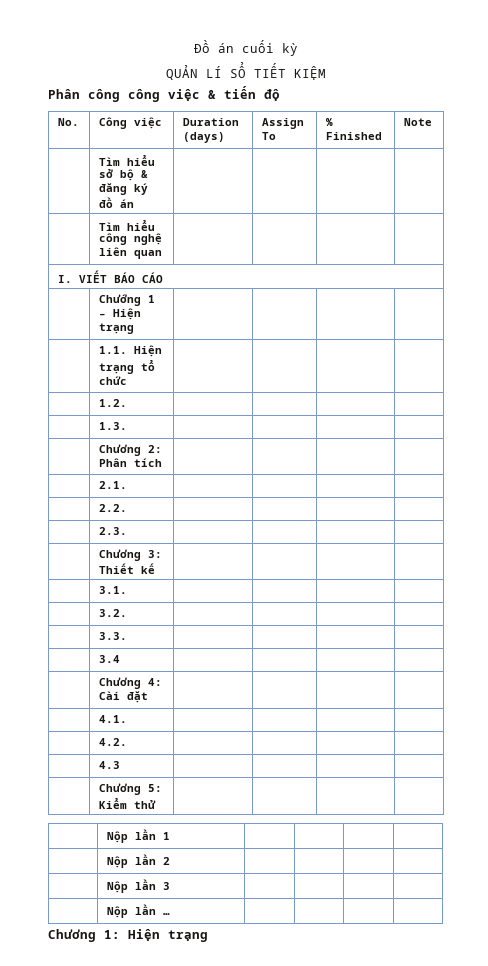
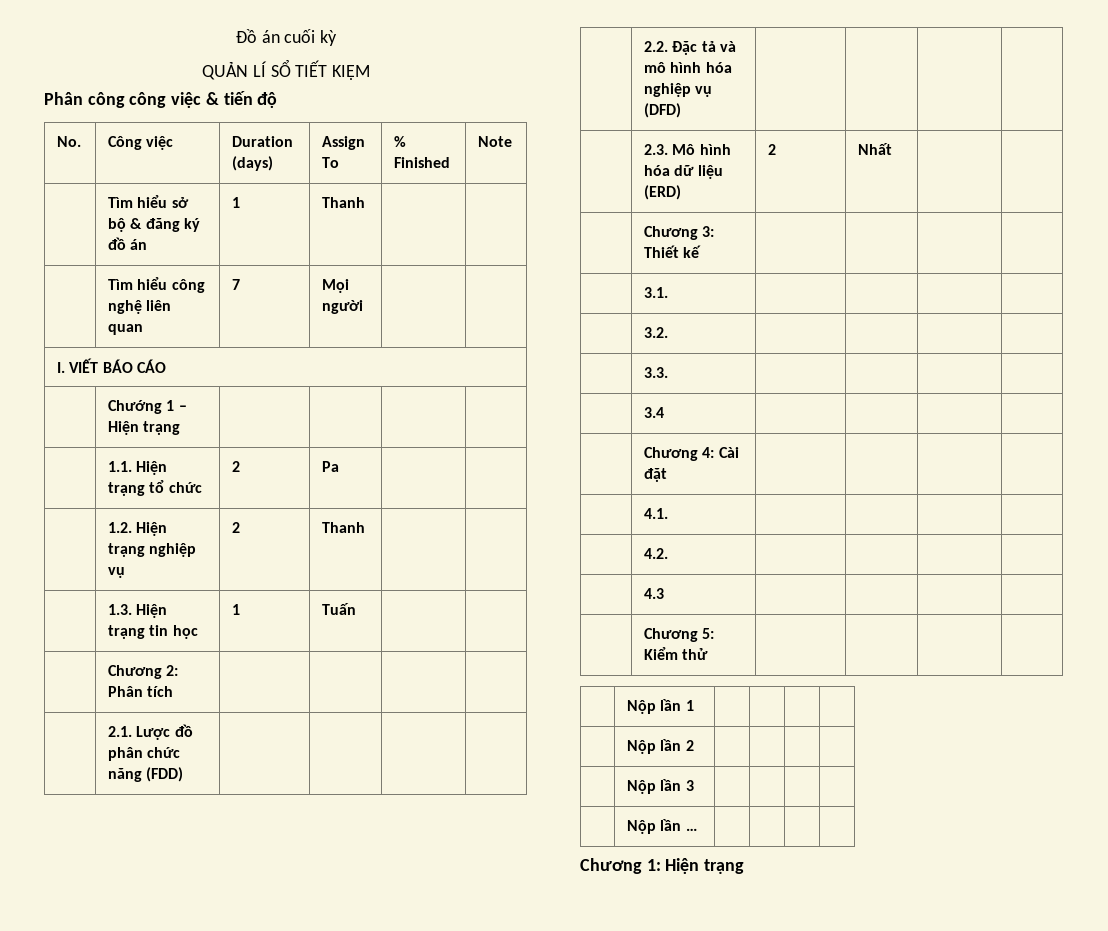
- | Tìm hiểu sở bộ & đăng ký đồ án | | | |
+ | Tìm hiểu sở bộ & đăng ký đồ án | 1 | Thanh | |
- | Tìm hiểu công nghệ liên quan | | | |
+ | Tìm hiểu công nghệ liên quan | 7 | Mọi người | |
- | 1.1. Hiện trạng tổ chức | | | |
+ | 1.1. Hiện trạng tổ chức | 2 | Pa | |
- | 1.2. | | | |
- | 1.3. | | | |
+ | 1.2. Hiện trạng nghiệp vụ | 2 | Thanh | |
+ | 1.3. Hiện trạng tin học | 1 | Tuấn | |
- | 2.1. | | | |
- | 2.2. | | | |
- | 2.3. | | | |
+ | 2.1. Lược đồ phân chức năng (FDD) | | | |
+ | 2.2. Đặc tả và mô hình hóa nghiệp vụ (DFD) | | | |
+ | 2.3. Mô hình hóa dữ liệu (ERD) | 2 | Nhất | |

